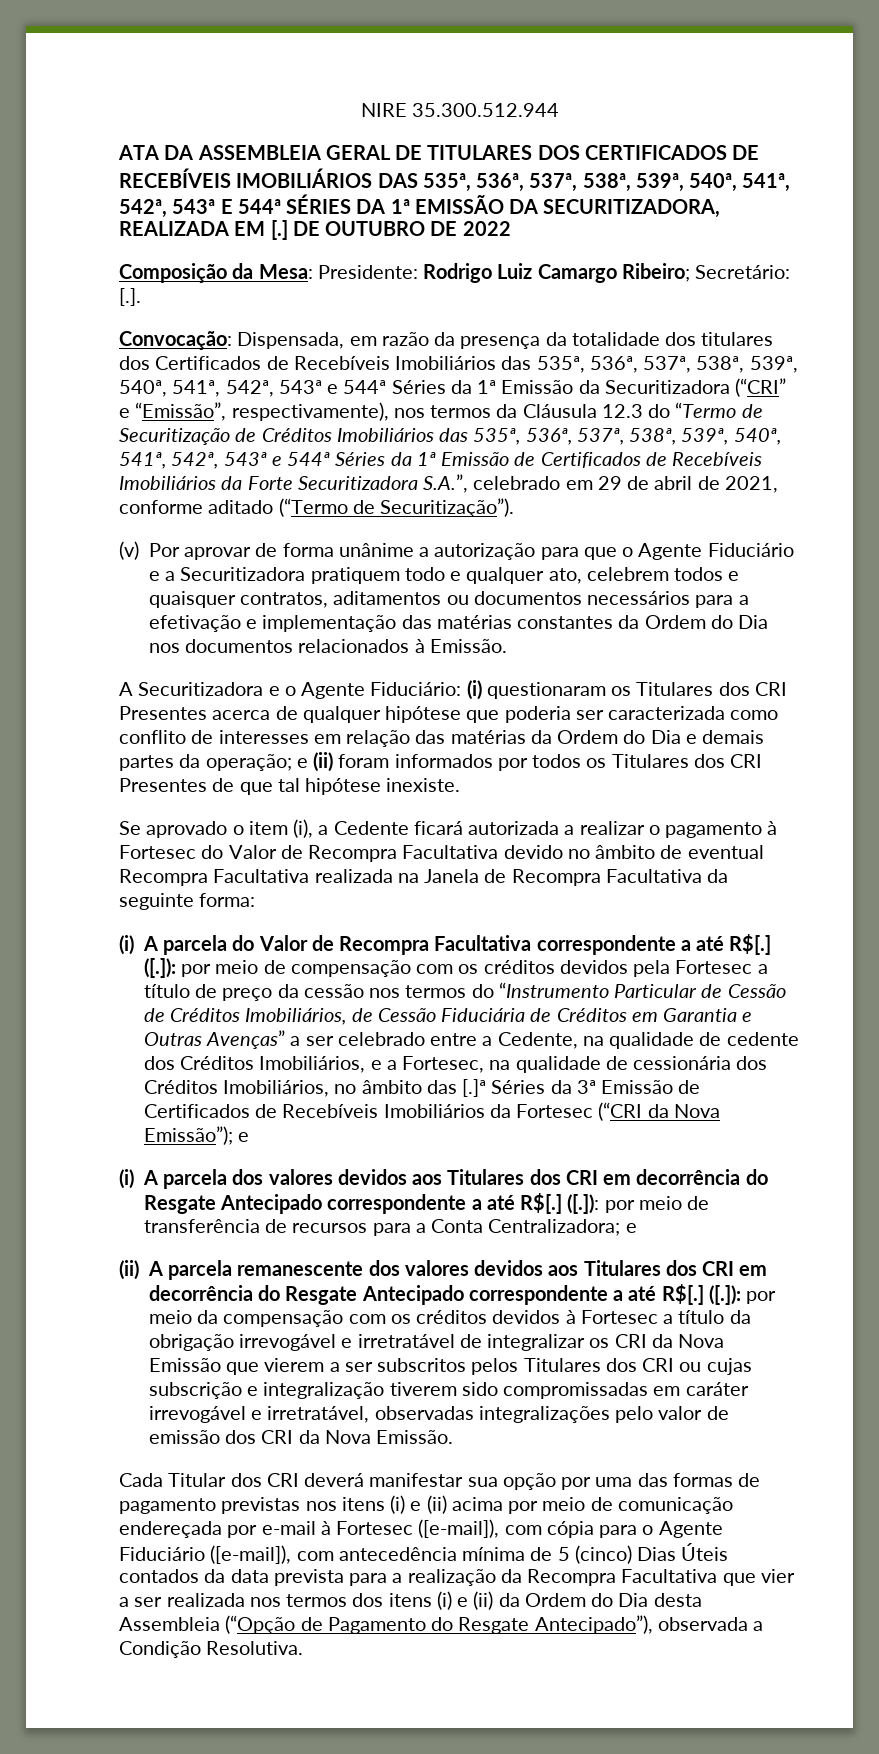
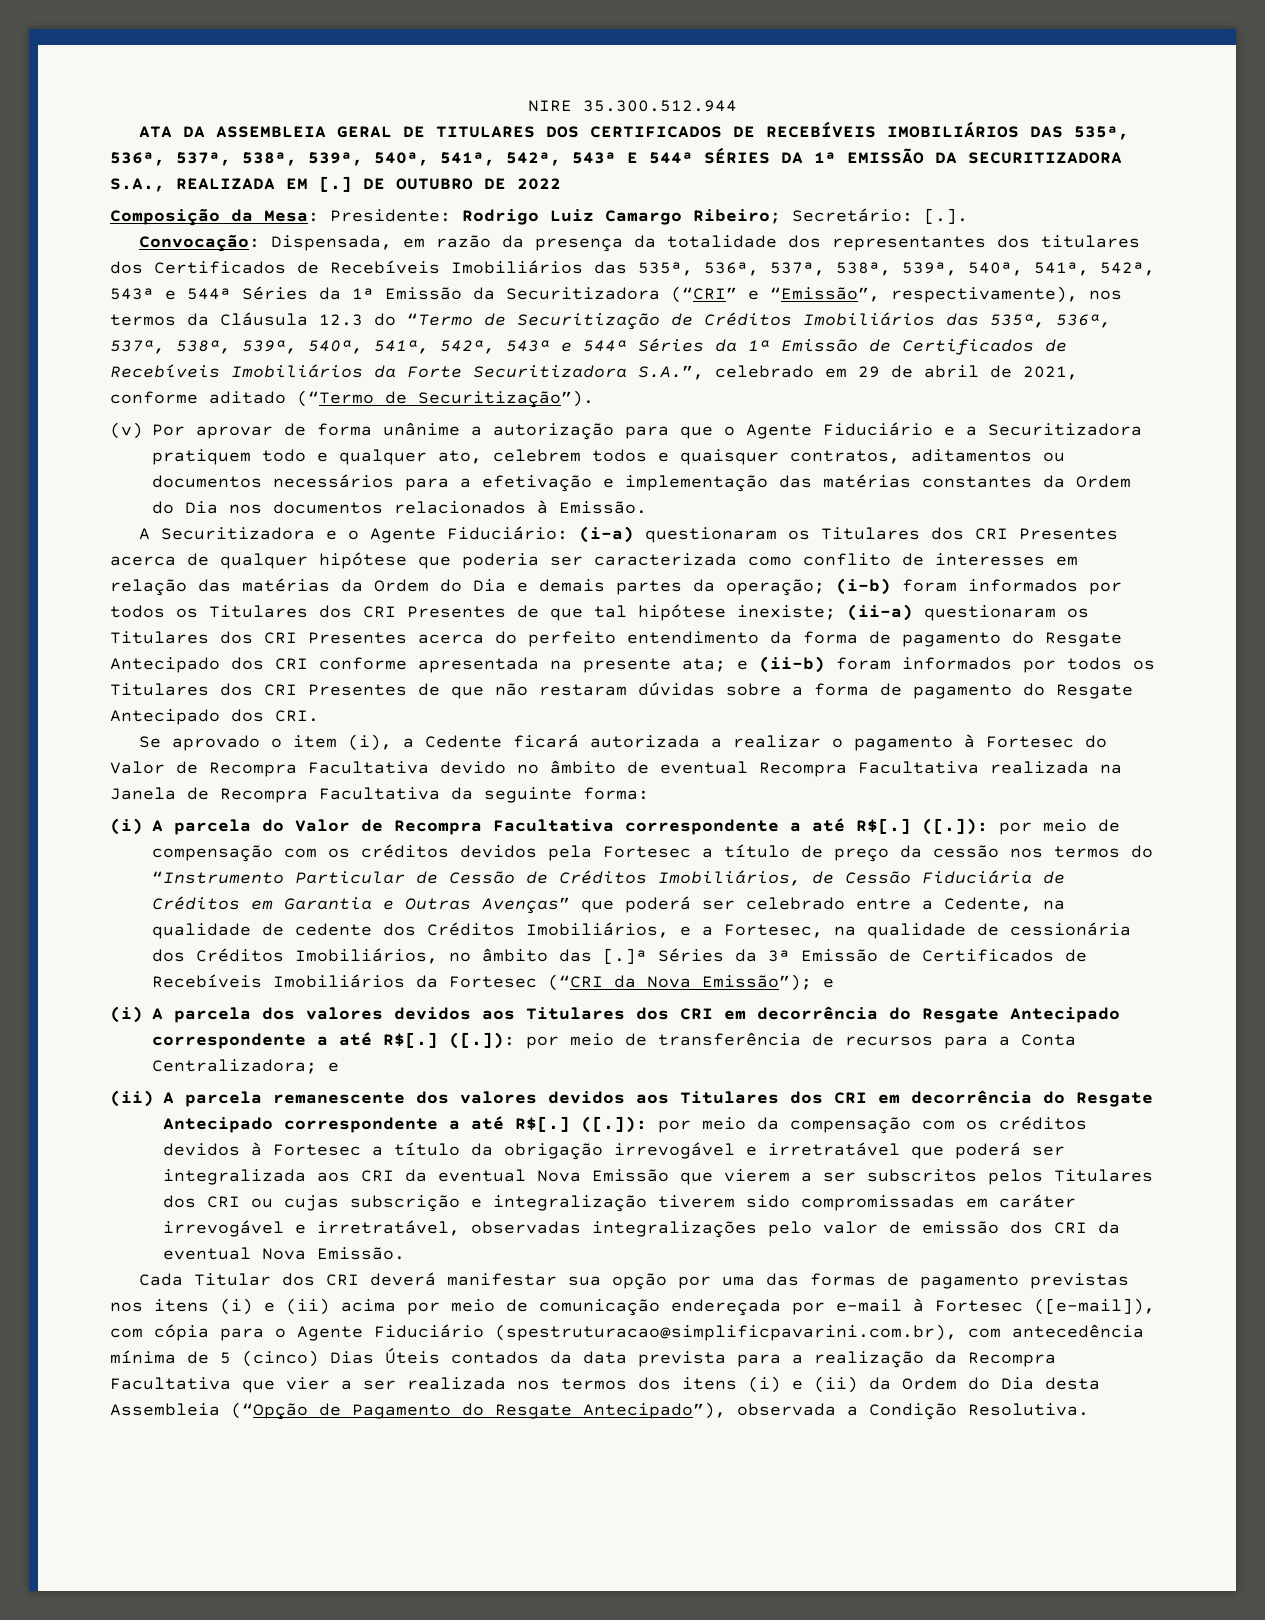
- ATA DA ASSEMBLEIA GERAL DE TITULARES DOS CERTIFICADOS DE RECEBÍVEIS IMOBILIÁRIOS DAS 535ª, 536ª, 537ª, 538ª, 539ª, 540ª, 541ª, 542ª, 543ª E 544ª SÉRIES DA 1ª EMISSÃO DA SECURITIZADORA, REALIZADA EM [.]
+ ATA DA ASSEMBLEIA GERAL DE TITULARES DOS CERTIFICADOS DE RECEBÍVEIS IMOBILIÁRIOS DAS 535ª, 536ª, 537ª, 538ª, 539ª, 540ª, 541ª, 542ª, 543ª E 544ª SÉRIES DA 1ª EMISSÃO DA SECURITIZADORA S.A., REALIZADA EM [.]
- Dispensada, em razão da presença da totalidade dos titulares dos Certificados de Recebíveis Imobiliários das 535ª, 536ª, 537ª, 538ª, 539ª, 540ª, 541ª, 542ª, 543ª e 544ª Séries da 1ª Emissão da Securitizadora (“CRI” e “Emissão”, respectivamente), nos termos da Cláusula 12.3 do “Termo de Securitização de Créditos Imobiliários das 535ª, 536ª, 537ª, 538ª, 539ª, 540ª, 541ª, 542ª, 543ª e 544ª Séries da 1ª Emissão de Certificados de Recebíveis Imobiliários da Forte Securitizadora S.A.”, celebrado em 29 de abril de 2021, conforme aditado (“Termo de Securitização”).
+ Dispensada, em razão da presença da totalidade dos representantes dos titulares dos Certificados de Recebíveis Imobiliários das 535ª, 536ª, 537ª, 538ª, 539ª, 540ª, 541ª, 542ª, 543ª e 544ª Séries da 1ª Emissão da Securitizadora (“CRI” e “Emissão”, respectivamente), nos termos da Cláusula 12.3 do “Termo de Securitização de Créditos Imobiliários das 535ª, 536ª, 537ª, 538ª, 539ª, 540ª, 541ª, 542ª, 543ª e 544ª Séries da 1ª Emissão de Certificados de Recebíveis Imobiliários da Forte Securitizadora S.A.”, celebrado em 29 de abril de 2021, conforme aditado (“Termo de Securitização”).
- A Securitizadora e o Agente Fiduciário: (i) questionaram os Titulares dos CRI Presentes acerca de qualquer hipótese que poderia ser caracterizada como conflito de interesses em relação das matérias da Ordem do Dia e demais partes da operação; e (ii) foram informados por todos os Titulares dos CRI Presentes de que tal hipótese inexiste.
+ A Securitizadora e o Agente Fiduciário: (i-a) questionaram os Titulares dos CRI Presentes acerca de qualquer hipótese que poderia ser caracterizada como conflito de interesses em relação das matérias da Ordem do Dia e demais partes da operação; (i-b) foram informados por todos os Titulares dos CRI Presentes de que tal hipótese inexiste; (ii-a) questionaram os Titulares dos CRI Presentes acerca do perfeito entendimento da forma de pagamento do Resgate Antecipado dos CRI conforme apresentada na presente ata; e (ii-b) foram informados por todos os Titulares dos CRI Presentes de que não restaram dúvidas sobre a forma de pagamento do Resgate Antecipado dos CRI.
- por meio de compensação com os créditos devidos pela Fortesec a título de preço da cessão nos termos do “Instrumento Particular de Cessão de Créditos Imobiliários, de Cessão Fiduciária de Créditos em Garantia e Outras Avenças” a ser celebrado entre a Cedente, na qualidade de cedente dos Créditos Imobiliários, e a Fortesec, na qualidade de cessionária dos Créditos Imobiliários, no âmbito das [.]ª Séries da 3ª Emissão de Certificados de Recebíveis Imobiliários da Fortesec (“CRI da Nova Emissão”);
+ por meio de compensação com os créditos devidos pela Fortesec a título de preço da cessão nos termos do “Instrumento Particular de Cessão de Créditos Imobiliários, de Cessão Fiduciária de Créditos em Garantia e Outras Avenças” que poderá ser celebrado entre a Cedente, na qualidade de cedente dos Créditos Imobiliários, e a Fortesec, na qualidade de cessionária dos Créditos Imobiliários, no âmbito das [.]ª Séries da 3ª Emissão de Certificados de Recebíveis Imobiliários da Fortesec (“CRI da Nova Emissão”);
- por meio da compensação com os créditos devidos à Fortesec a título da obrigação irrevogável e irretratável de integralizar os CRI da Nova Emissão que vierem a ser subscritos pelos Titulares dos CRI ou cujas subscrição e integralização tiverem sido compromissadas em caráter irrevogável e irretratável, observadas integralizações pelo valor de emissão dos CRI da Nova Emissão.
+ por meio da compensação com os créditos devidos à Fortesec a título da obrigação irrevogável e irretratável que poderá ser integralizada aos CRI da eventual Nova Emissão que vierem a ser subscritos pelos Titulares dos CRI ou cujas subscrição e integralização tiverem sido compromissadas em caráter irrevogável e irretratável, observadas integralizações pelo valor de emissão dos CRI da eventual Nova Emissão.
- Cada Titular dos CRI deverá manifestar sua opção por uma das formas de pagamento previstas nos itens (i) e (ii) acima por meio de comunicação endereçada por e-mail à Fortesec ([e-mail]), com cópia para o Agente Fiduciário ([e-mail]), com antecedência mínima de 5 (cinco) Dias Úteis contados da data prevista para a realização da Recompra Facultativa que vier a ser realizada nos termos dos itens (i) e (ii) da Ordem do Dia desta Assembleia (“Opção de Pagamento do Resgate Antecipado”), observada a Condição Resolutiva.
+ Cada Titular dos CRI deverá manifestar sua opção por uma das formas de pagamento previstas nos itens (i) e (ii) acima por meio de comunicação endereçada por e-mail à Fortesec ([e-mail]), com cópia para o Agente Fiduciário (spestruturacao@simplificpavarini.com.br), com antecedência mínima de 5 (cinco) Dias Úteis contados da data prevista para a realização da Recompra Facultativa que vier a ser realizada nos termos dos itens (i) e (ii) da Ordem do Dia desta Assembleia (“Opção de Pagamento do Resgate Antecipado”), observada a Condição Resolutiva.

